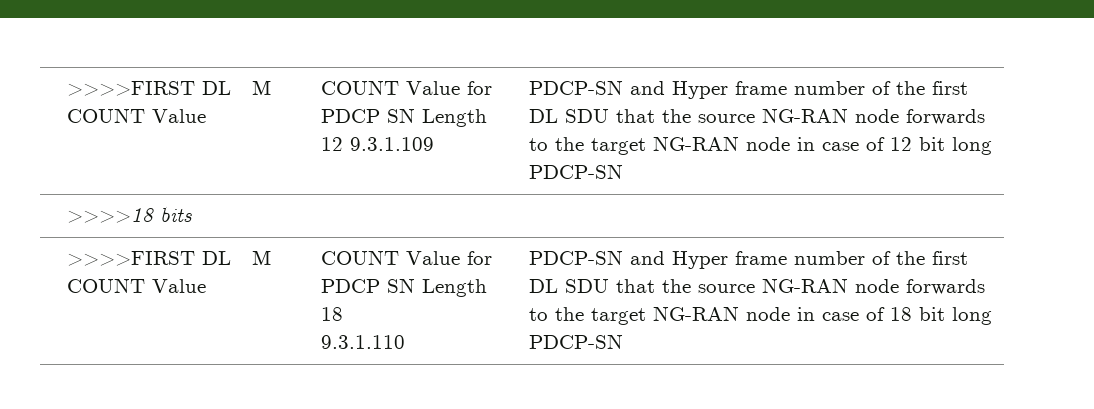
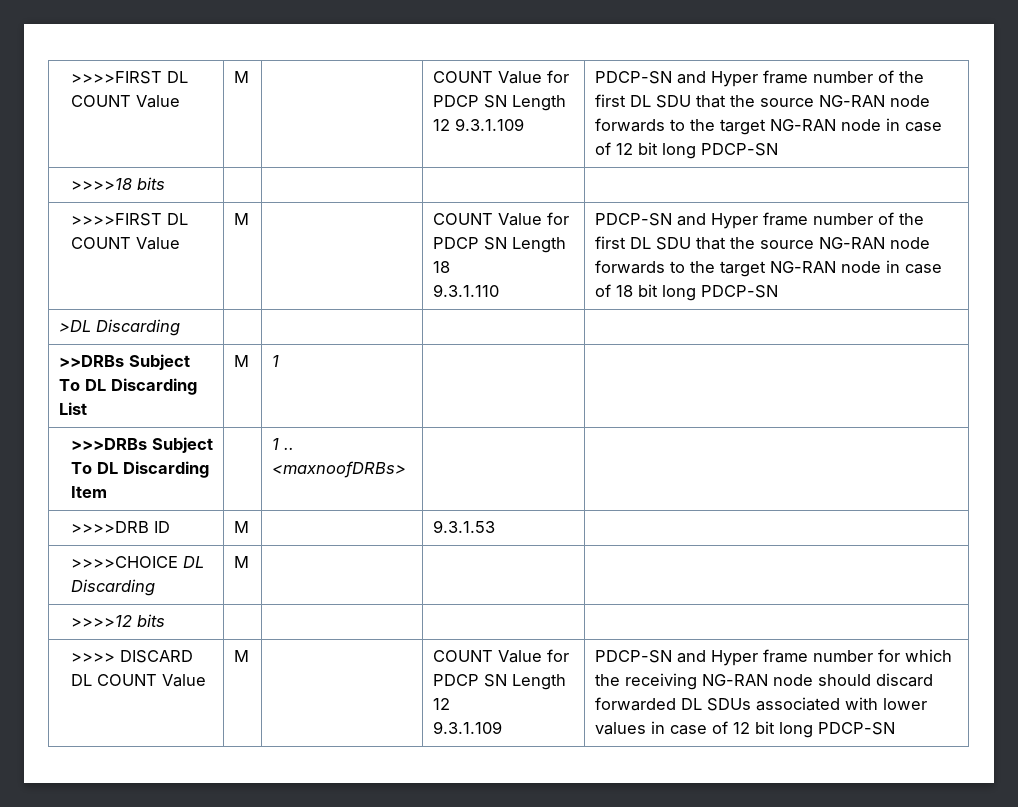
+ >DL Discarding | | | |
+ >>DRBs Subject To DL Discarding List | M | 1 | |
+ >>>DRBs Subject To DL Discarding Item | | 1 .. <maxnoofDRBs> | |
+ >>>>DRB ID | M | | 9.3.1.53 |
+ >>>>CHOICE DL Discarding | M | | |
+ >>>>12 bits | | | |
+ >>>> DISCARD DL COUNT Value | M | | COUNT Value for PDCP SN Length 12
+ 9.3.1.109 | PDCP-SN and Hyper frame number for which the receiving NG-RAN node should discard forwarded DL SDUs associated with lower values in case of 12 bit long PDCP-SN

